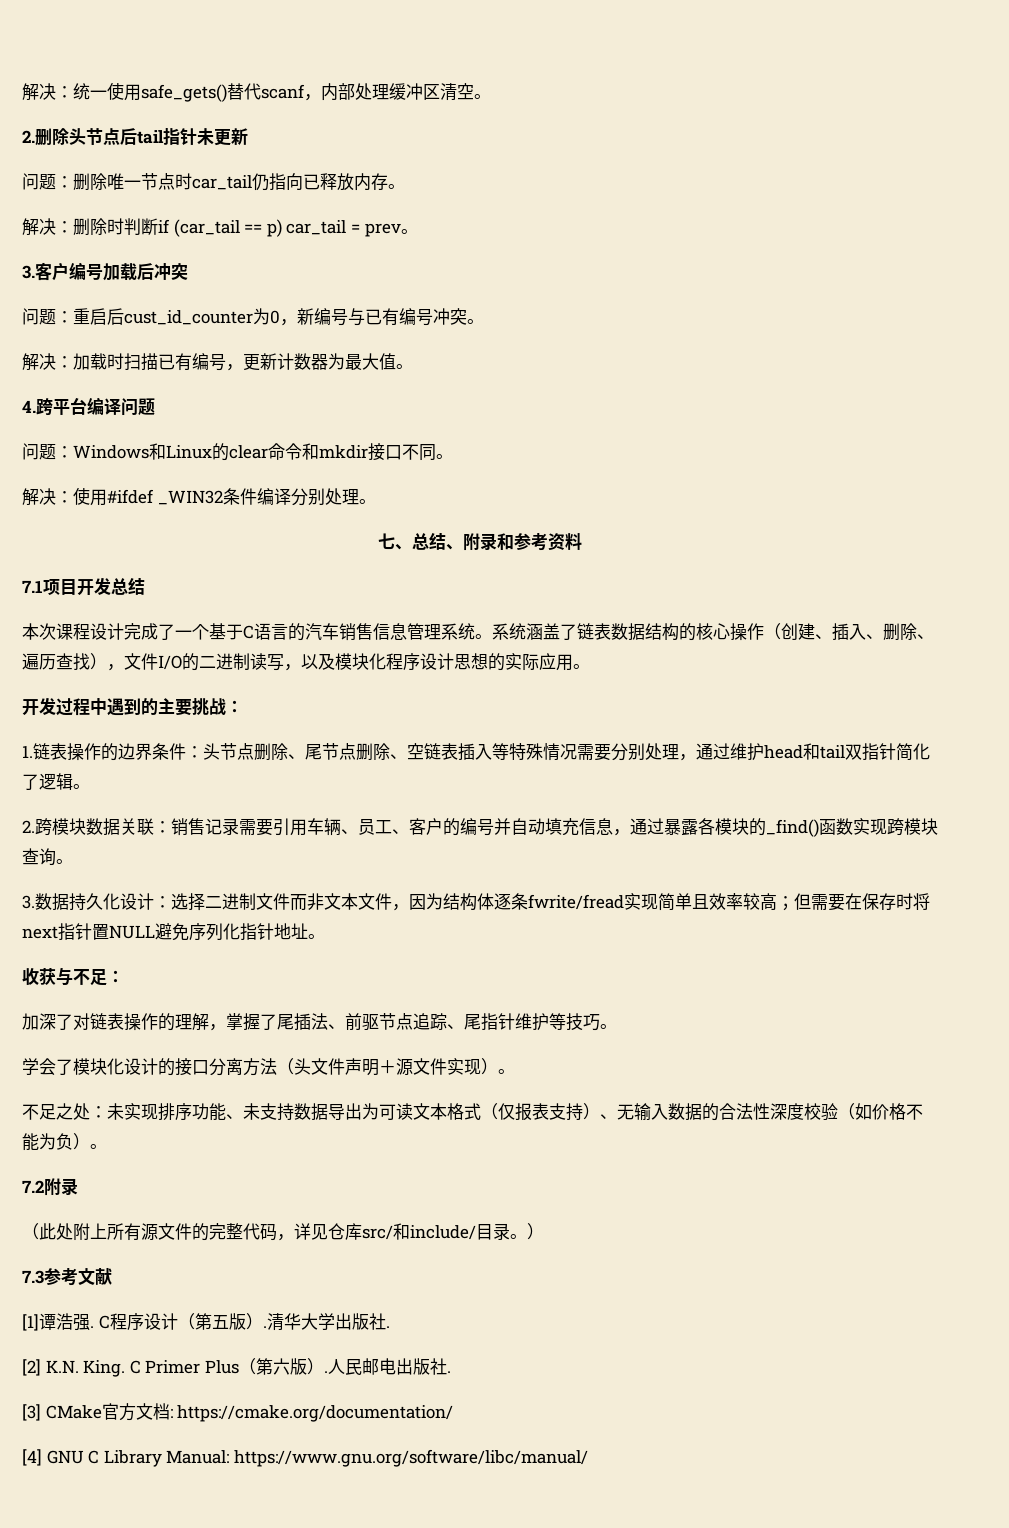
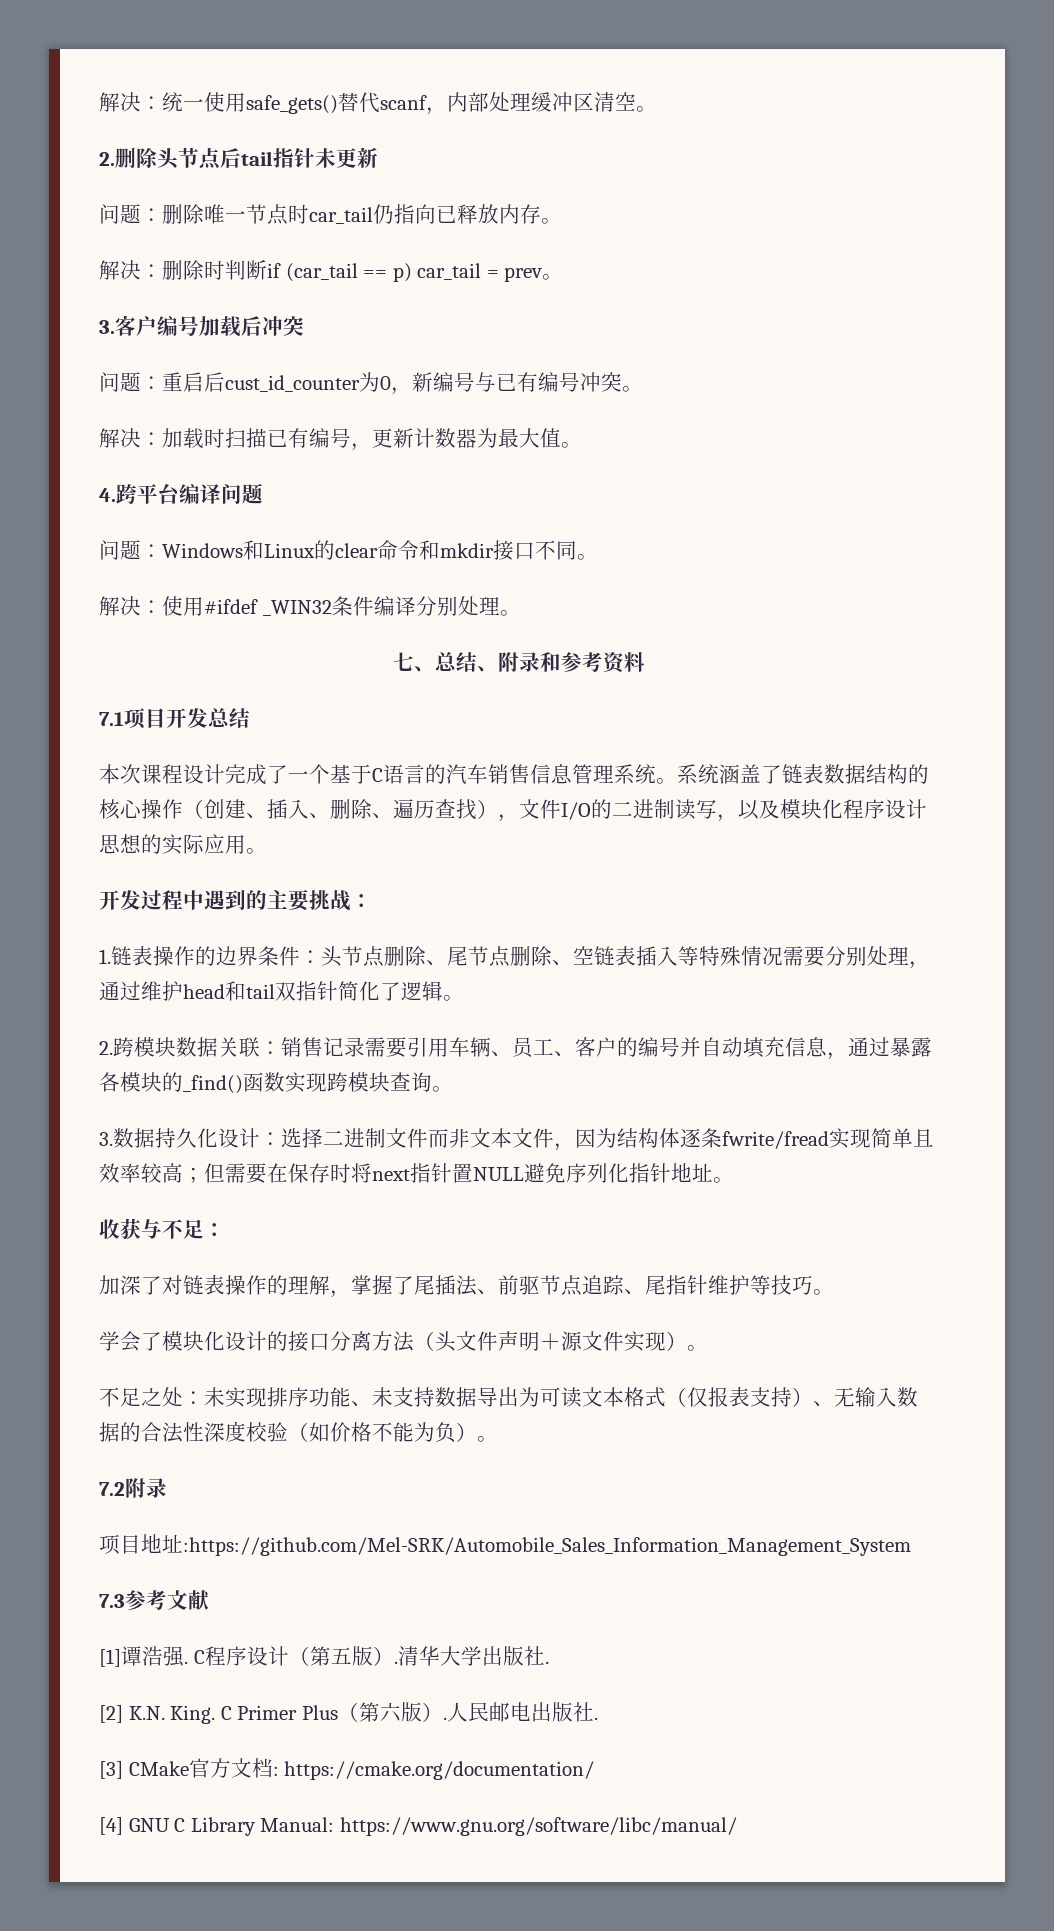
- （此处附上所有源文件的完整代码，详见仓库src/和include/目录。）
+ 项目地址:https://github.com/Mel-SRK/Automobile_Sales_Information_Management_System

